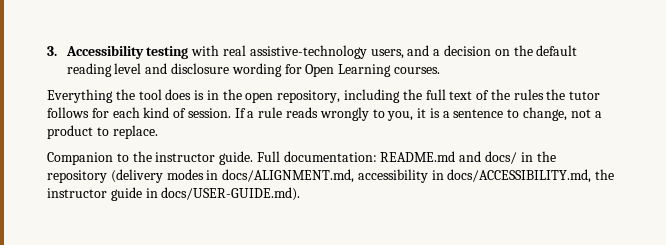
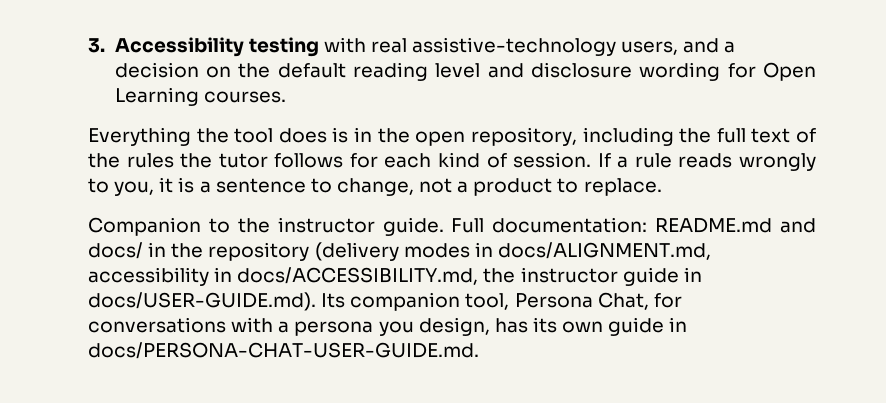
- Full documentation: README.md and docs/ in the repository (delivery modes in docs/ALIGNMENT.md, accessibility in docs/ACCESSIBILITY.md, the instructor guide in docs/USER-GUIDE.md).
+ Full documentation: README.md and docs/ in the repository (delivery modes in docs/ALIGNMENT.md, accessibility in docs/ACCESSIBILITY.md, the instructor guide in docs/USER-GUIDE.md). Its companion tool, Persona Chat, for conversations with a persona you design, has its own guide in docs/PERSONA-CHAT-USER-GUIDE.md.

